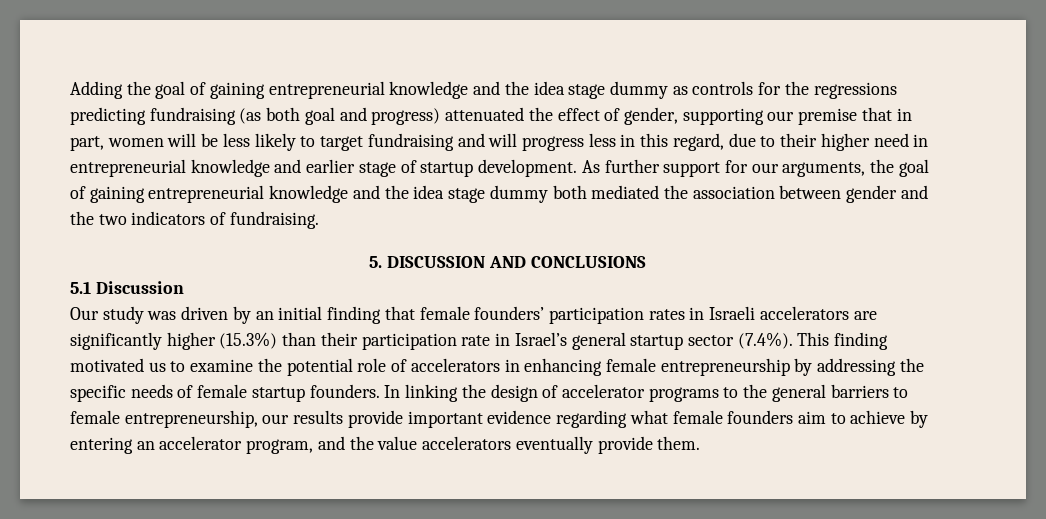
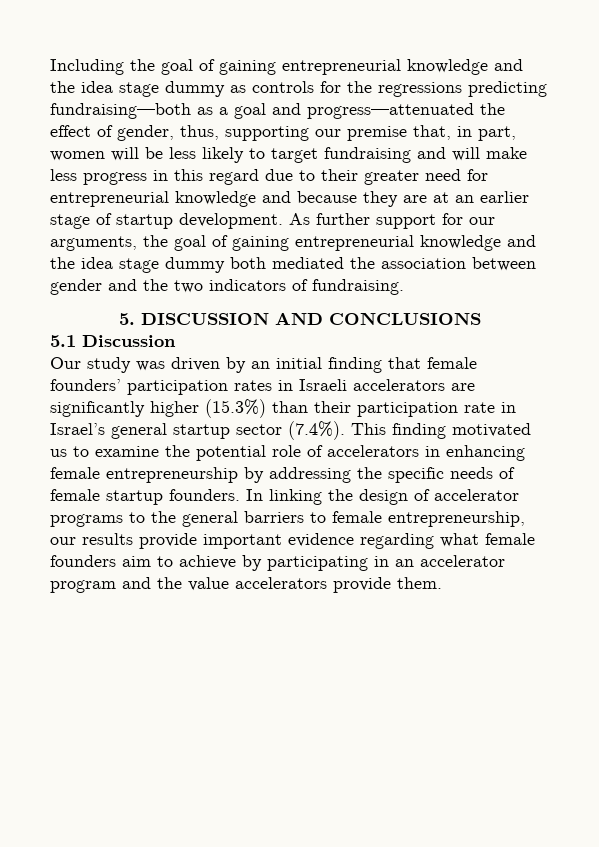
- Adding the goal of gaining entrepreneurial knowledge and the idea stage dummy as controls for the regressions predicting fundraising (as both goal and progress) attenuated the effect of gender, supporting our premise that in part, women will be less likely to target fundraising and will progress less in this regard, due to their higher need in entrepreneurial knowledge and earlier stage of startup development.
+ Including the goal of gaining entrepreneurial knowledge and the idea stage dummy as controls for the regressions predicting fundraising—both as a goal and progress—attenuated the effect of gender, thus, supporting our premise that, in part, women will be less likely to target fundraising and will make less progress in this regard due to their greater need for entrepreneurial knowledge and because they are at an earlier stage of startup development.
- In linking the design of accelerator programs to the general barriers to female entrepreneurship, our results provide important evidence regarding what female founders aim to achieve by entering an accelerator program, and the value accelerators eventually provide them.
+ In linking the design of accelerator programs to the general barriers to female entrepreneurship, our results provide important evidence regarding what female founders aim to achieve by participating in an accelerator program and the value accelerators provide them.

